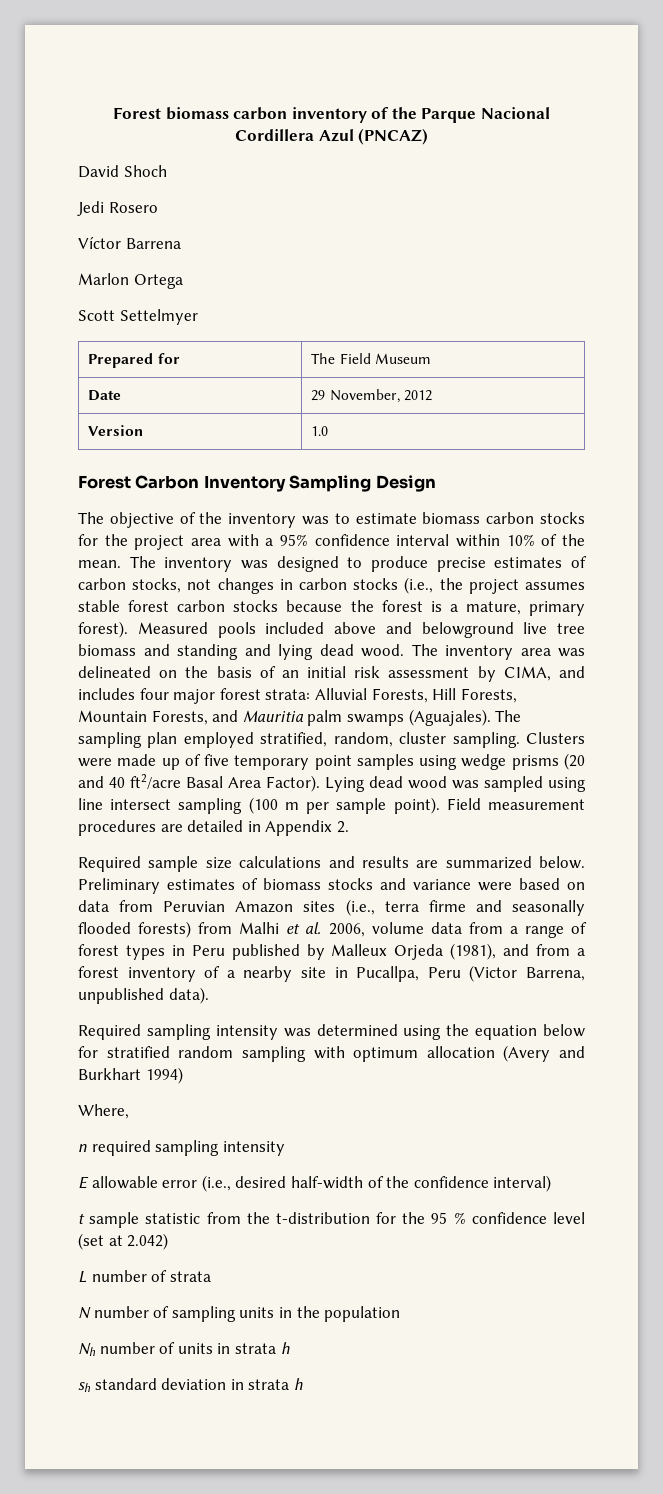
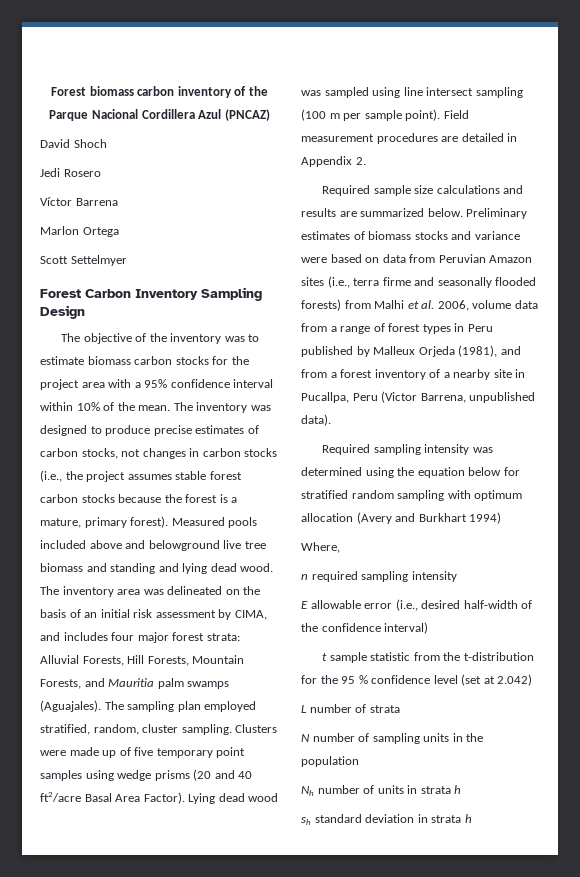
- Prepared for | The Field Museum
- Date | 29 November, 2012
- Version | 1.0

